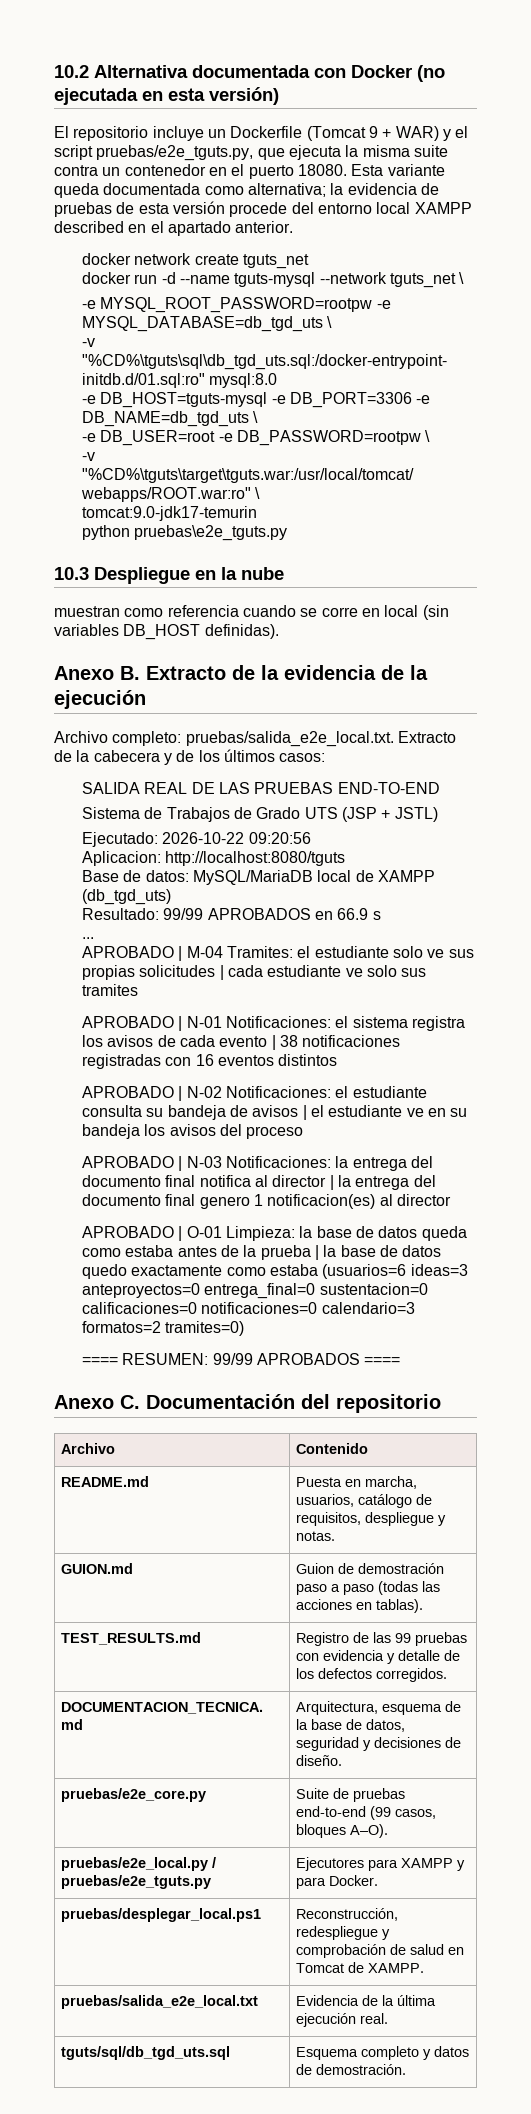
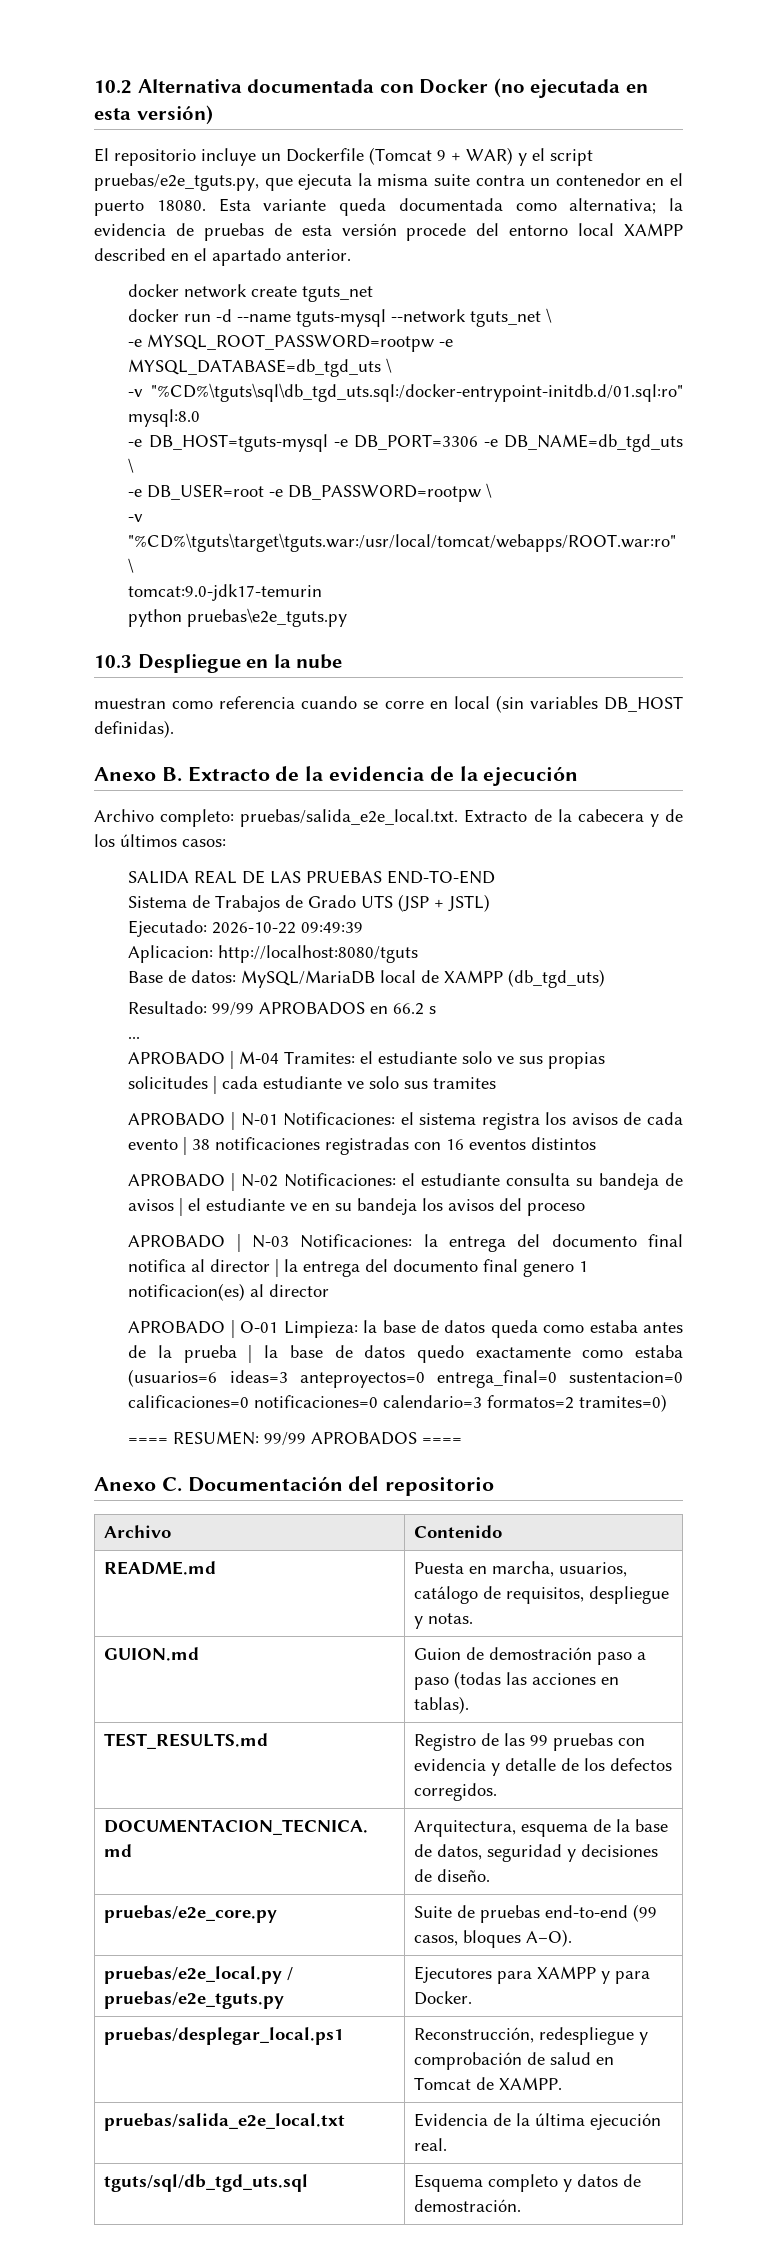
- Ejecutado: 2026-10-22 09:20:56
+ Ejecutado: 2026-10-22 09:49:39
- Resultado: 99/99 APROBADOS en 66.9 s
+ Resultado: 99/99 APROBADOS en 66.2 s

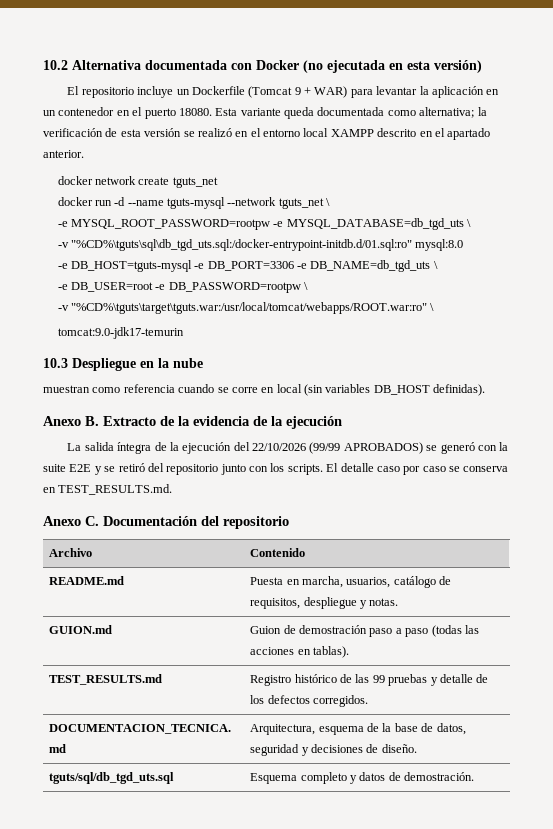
- El repositorio incluye un Dockerfile (Tomcat 9 + WAR) y el script pruebas/e2e_tguts.py, que ejecuta la misma suite contra un contenedor en el puerto 18080.
+ El repositorio incluye un Dockerfile (Tomcat 9 + WAR) para levantar la aplicación en un contenedor en el puerto 18080.
- Esta variante queda documentada como alternativa; la evidencia de pruebas de esta versión procede del entorno local XAMPP described en el apartado anterior.
+ Esta variante queda documentada como alternativa; la verificación de esta versión se realizó en el entorno local XAMPP descrito en el apartado anterior.
- python pruebas\e2e_tguts.py
- Archivo completo: pruebas/salida_e2e_local.txt. Extracto de la cabecera y de los últimos casos:
- SALIDA REAL DE LAS PRUEBAS END-TO-END
- Sistema de Trabajos de Grado UTS (JSP + JSTL)
- Ejecutado: 2026-10-22 09:49:39
- Aplicacion: http://localhost:8080/tguts
- Base de datos: MySQL/MariaDB local de XAMPP (db_tgd_uts)
- Resultado: 99/99 APROBADOS en 66.2 s
- ...
- APROBADO | M-04 Tramites: el estudiante solo ve sus propias solicitudes | cada estudiante ve solo sus tramites
- APROBADO | N-01 Notificaciones: el sistema registra los avisos de cada evento | 38 notificaciones registradas con 16 eventos distintos
- APROBADO | N-02 Notificaciones: el estudiante consulta su bandeja de avisos | el estudiante ve en su bandeja los avisos del proceso
- APROBADO | N-03 Notificaciones: la entrega del documento final notifica al director | la entrega del documento final genero 1 notificacion(es) al director
- APROBADO | O-01 Limpieza: la base de datos queda como estaba antes de la prueba | la base de datos quedo exactamente como estaba (usuarios=6 ideas=3 anteproyectos=0 entrega_final=0 sustentacion=0 calificaciones=0 notificaciones=0 calendario=3 formatos=2 tramites=0)
- ==== RESUMEN: 99/99 APROBADOS ====
+ La salida íntegra de la ejecución del 22/10/2026 (99/99 APROBADOS) se generó con la suite E2E y se retiró del repositorio junto con los scripts. El detalle caso por caso se conserva en TEST_RESULTS.md.
- TEST_RESULTS.md | Registro de las 99 pruebas con evidencia y detalle de los defectos corregidos.
+ TEST_RESULTS.md | Registro histórico de las 99 pruebas y detalle de los defectos corregidos.
- pruebas/e2e_core.py | Suite de pruebas end-to-end (99 casos, bloques A–O).
- pruebas/e2e_local.py / pruebas/e2e_tguts.py | Ejecutores para XAMPP y para Docker.
- pruebas/desplegar_local.ps1 | Reconstrucción, redespliegue y comprobación de salud en Tomcat de XAMPP.
- pruebas/salida_e2e_local.txt | Evidencia de la última ejecución real.

